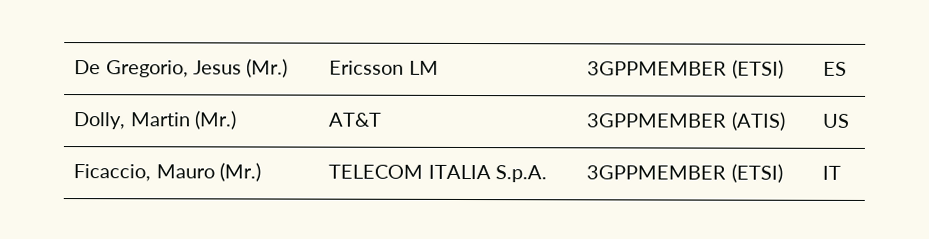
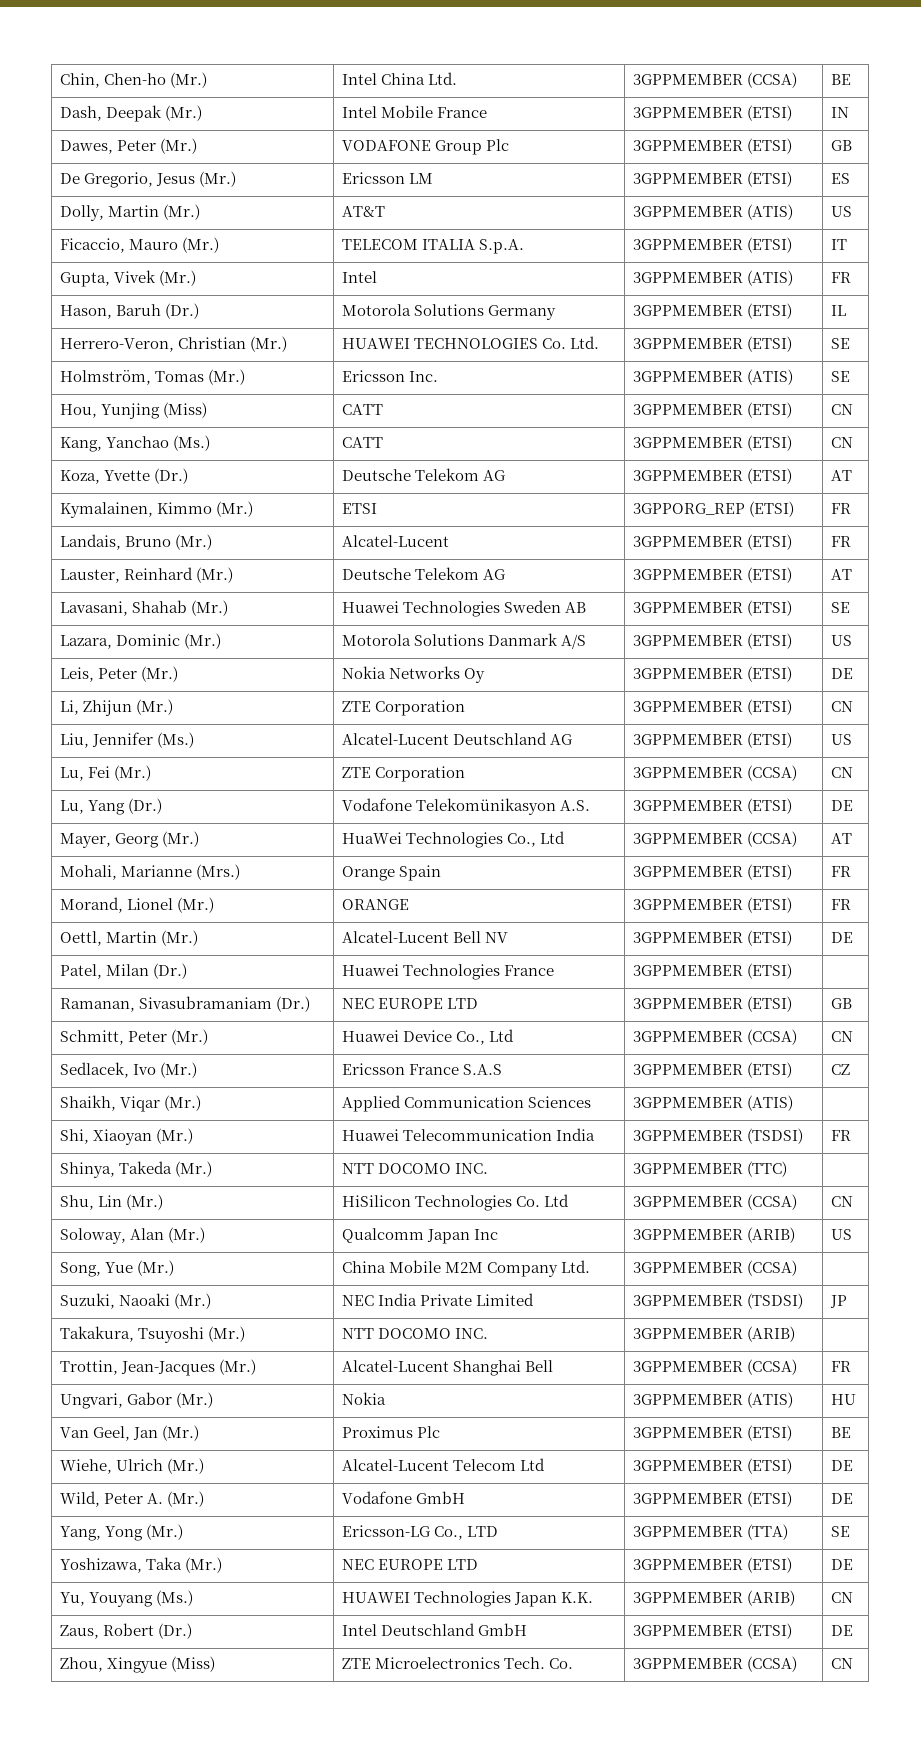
+ Chin, Chen-ho (Mr.) | Intel China Ltd. | 3GPPMEMBER (CCSA) | BE
+ Dash, Deepak (Mr.) | Intel Mobile France | 3GPPMEMBER (ETSI) | IN
+ Dawes, Peter (Mr.) | VODAFONE Group Plc | 3GPPMEMBER (ETSI) | GB
+ Gupta, Vivek (Mr.) | Intel | 3GPPMEMBER (ATIS) | FR
+ Hason, Baruh (Dr.) | Motorola Solutions Germany | 3GPPMEMBER (ETSI) | IL
+ Herrero-Veron, Christian (Mr.) | HUAWEI TECHNOLOGIES Co. Ltd. | 3GPPMEMBER (ETSI) | SE
+ Holmström, Tomas (Mr.) | Ericsson Inc. | 3GPPMEMBER (ATIS) | SE
+ Hou, Yunjing (Miss) | CATT | 3GPPMEMBER (ETSI) | CN
+ Kang, Yanchao (Ms.) | CATT | 3GPPMEMBER (ETSI) | CN
+ Koza, Yvette (Dr.) | Deutsche Telekom AG | 3GPPMEMBER (ETSI) | AT
+ Kymalainen, Kimmo (Mr.) | ETSI | 3GPPORG_REP (ETSI) | FR
+ Landais, Bruno (Mr.) | Alcatel-Lucent | 3GPPMEMBER (ETSI) | FR
+ Lauster, Reinhard (Mr.) | Deutsche Telekom AG | 3GPPMEMBER (ETSI) | AT
+ Lavasani, Shahab (Mr.) | Huawei Technologies Sweden AB | 3GPPMEMBER (ETSI) | SE
+ Lazara, Dominic (Mr.) | Motorola Solutions Danmark A/S | 3GPPMEMBER (ETSI) | US
+ Leis, Peter (Mr.) | Nokia Networks Oy | 3GPPMEMBER (ETSI) | DE
+ Li, Zhijun (Mr.) | ZTE Corporation | 3GPPMEMBER (ETSI) | CN
+ Liu, Jennifer (Ms.) | Alcatel-Lucent Deutschland AG | 3GPPMEMBER (ETSI) | US
+ Lu, Fei (Mr.) | ZTE Corporation | 3GPPMEMBER (CCSA) | CN
+ Lu, Yang (Dr.) | Vodafone Telekomünikasyon A.S. | 3GPPMEMBER (ETSI) | DE
+ Mayer, Georg (Mr.) | HuaWei Technologies Co., Ltd | 3GPPMEMBER (CCSA) | AT
+ Mohali, Marianne (Mrs.) | Orange Spain | 3GPPMEMBER (ETSI) | FR
+ Morand, Lionel (Mr.) | ORANGE | 3GPPMEMBER (ETSI) | FR
+ Oettl, Martin (Mr.) | Alcatel-Lucent Bell NV | 3GPPMEMBER (ETSI) | DE
+ Patel, Milan (Dr.) | Huawei Technologies France | 3GPPMEMBER (ETSI) |
+ Ramanan, Sivasubramaniam (Dr.) | NEC EUROPE LTD | 3GPPMEMBER (ETSI) | GB
+ Schmitt, Peter (Mr.) | Huawei Device Co., Ltd | 3GPPMEMBER (CCSA) | CN
+ Sedlacek, Ivo (Mr.) | Ericsson France S.A.S | 3GPPMEMBER (ETSI) | CZ
+ Shaikh, Viqar (Mr.) | Applied Communication Sciences | 3GPPMEMBER (ATIS) |
+ Shi, Xiaoyan (Mr.) | Huawei Telecommunication India | 3GPPMEMBER (TSDSI) | FR
+ Shinya, Takeda (Mr.) | NTT DOCOMO INC. | 3GPPMEMBER (TTC) |
+ Shu, Lin (Mr.) | HiSilicon Technologies Co. Ltd | 3GPPMEMBER (CCSA) | CN
+ Soloway, Alan (Mr.) | Qualcomm Japan Inc | 3GPPMEMBER (ARIB) | US
+ Song, Yue (Mr.) | China Mobile M2M Company Ltd. | 3GPPMEMBER (CCSA) |
+ Suzuki, Naoaki (Mr.) | NEC India Private Limited | 3GPPMEMBER (TSDSI) | JP
+ Takakura, Tsuyoshi (Mr.) | NTT DOCOMO INC. | 3GPPMEMBER (ARIB) |
+ Trottin, Jean-Jacques (Mr.) | Alcatel-Lucent Shanghai Bell | 3GPPMEMBER (CCSA) | FR
+ Ungvari, Gabor (Mr.) | Nokia | 3GPPMEMBER (ATIS) | HU
+ Van Geel, Jan (Mr.) | Proximus Plc | 3GPPMEMBER (ETSI) | BE
+ Wiehe, Ulrich (Mr.) | Alcatel-Lucent Telecom Ltd | 3GPPMEMBER (ETSI) | DE
+ Wild, Peter A. (Mr.) | Vodafone GmbH | 3GPPMEMBER (ETSI) | DE
+ Yang, Yong (Mr.) | Ericsson-LG Co., LTD | 3GPPMEMBER (TTA) | SE
+ Yoshizawa, Taka (Mr.) | NEC EUROPE LTD | 3GPPMEMBER (ETSI) | DE
+ Yu, Youyang (Ms.) | HUAWEI Technologies Japan K.K. | 3GPPMEMBER (ARIB) | CN
+ Zaus, Robert (Dr.) | Intel Deutschland GmbH | 3GPPMEMBER (ETSI) | DE
+ Zhou, Xingyue (Miss) | ZTE Microelectronics Tech. Co. | 3GPPMEMBER (CCSA) | CN

